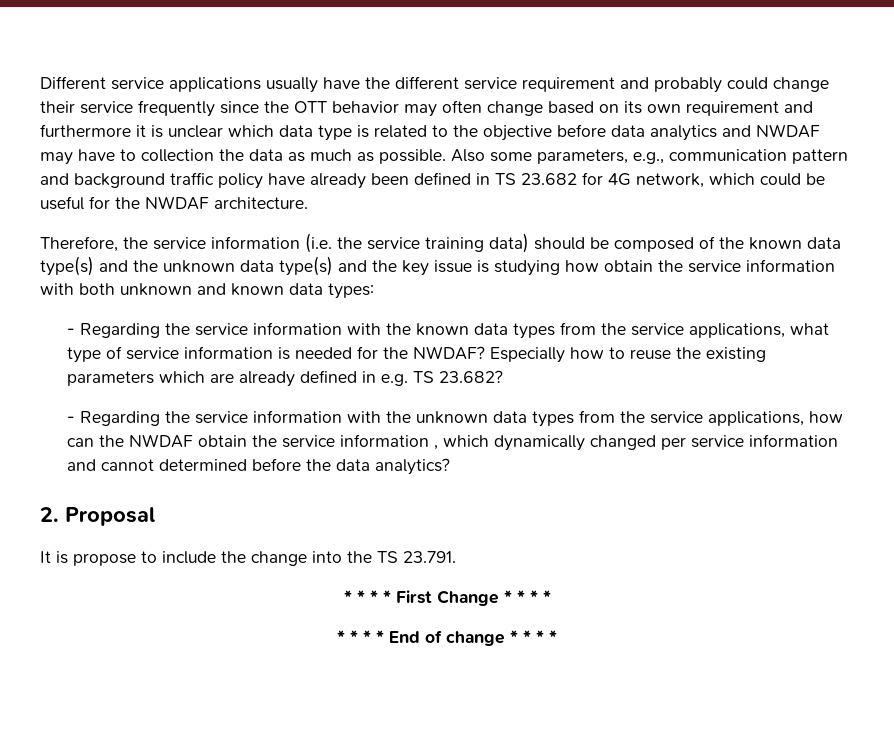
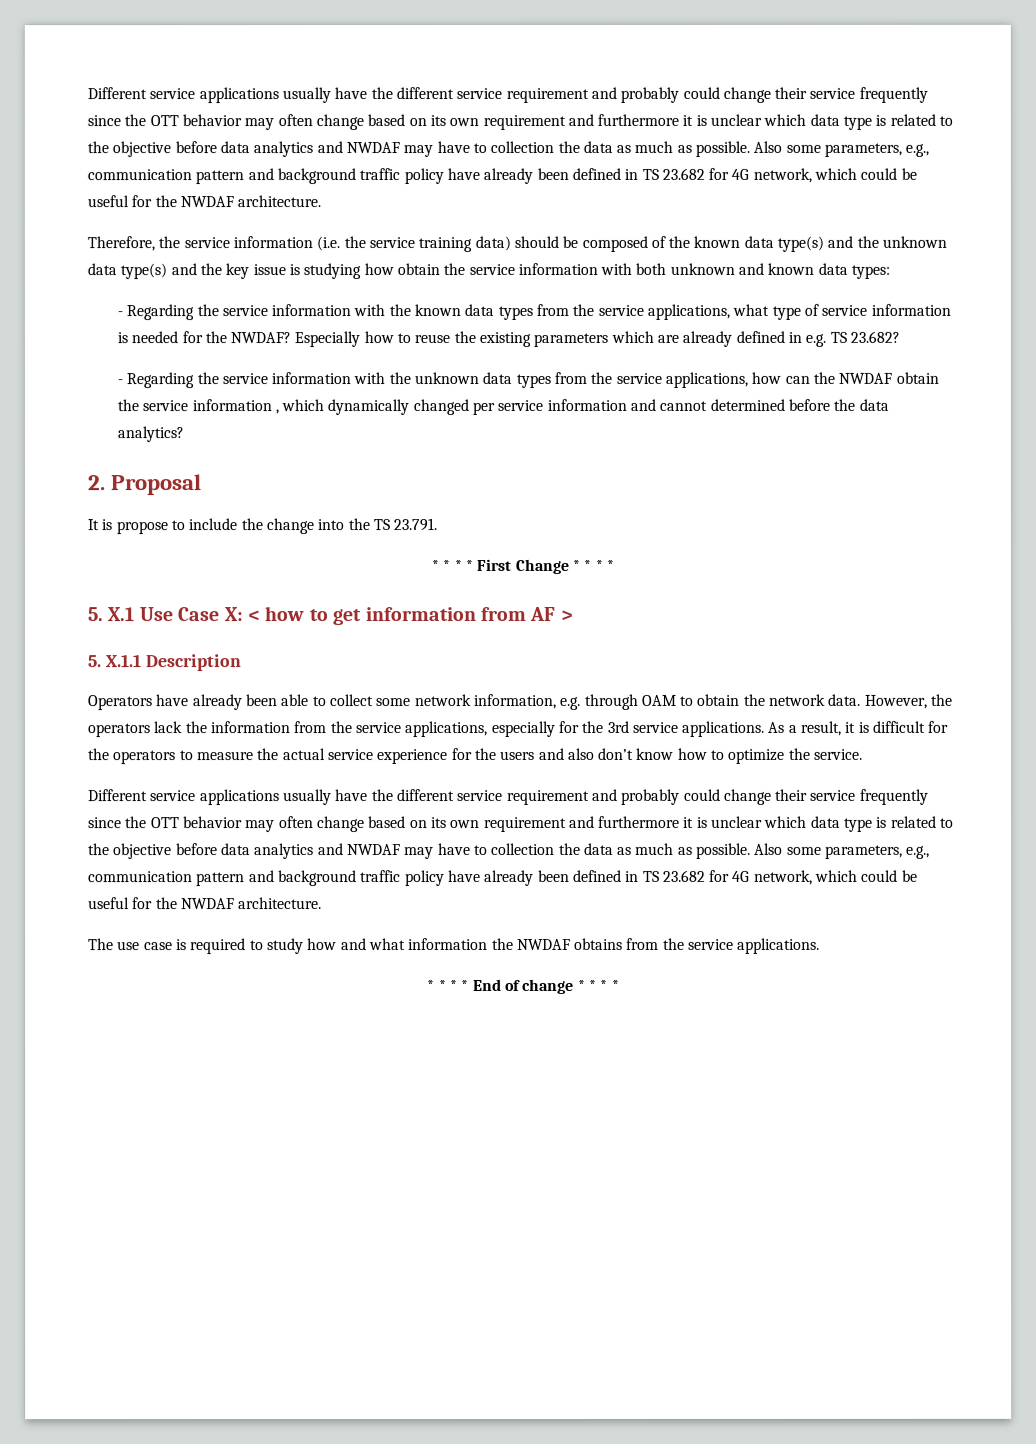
+ 5. X.1 Use Case X: < how to get information from AF >
+ 5. X.1.1 Description
+ Operators have already been able to collect some network information, e.g. through OAM to obtain the network data. However, the operators lack the information from the service applications, especially for the 3rd service applications. As a result, it is difficult for the operators to measure the actual service experience for the users and also don’t know how to optimize the service.
+ Different service applications usually have the different service requirement and probably could change their service frequently since the OTT behavior may often change based on its own requirement and furthermore it is unclear which data type is related to the objective before data analytics and NWDAF may have to collection the data as much as possible. Also some parameters, e.g., communication pattern and background traffic policy have already been defined in TS 23.682 for 4G network, which could be useful for the NWDAF architecture.
+ The use case is required to study how and what information the NWDAF obtains from the service applications.

